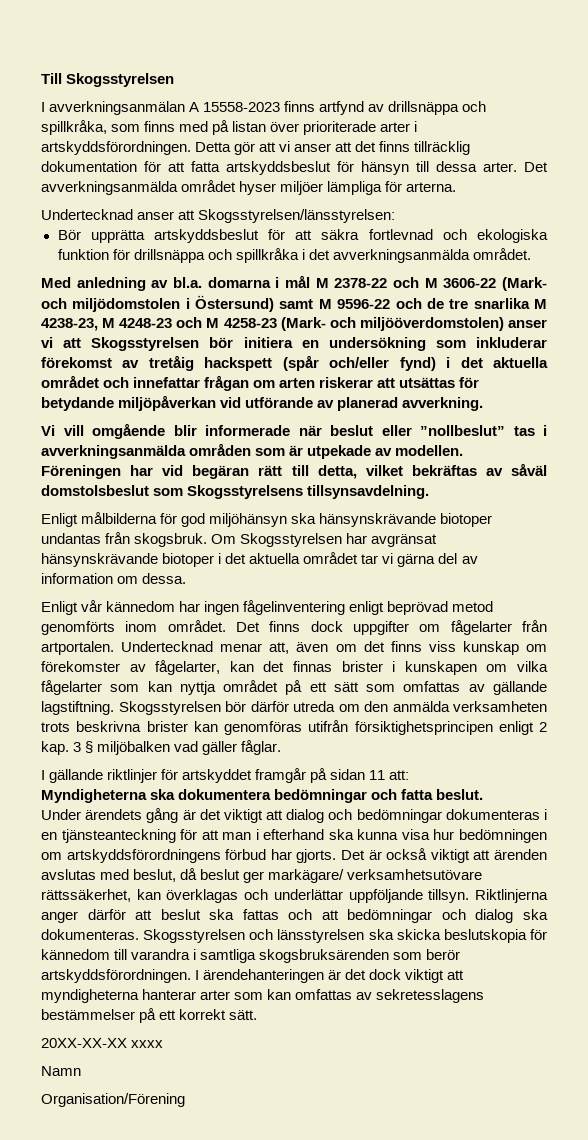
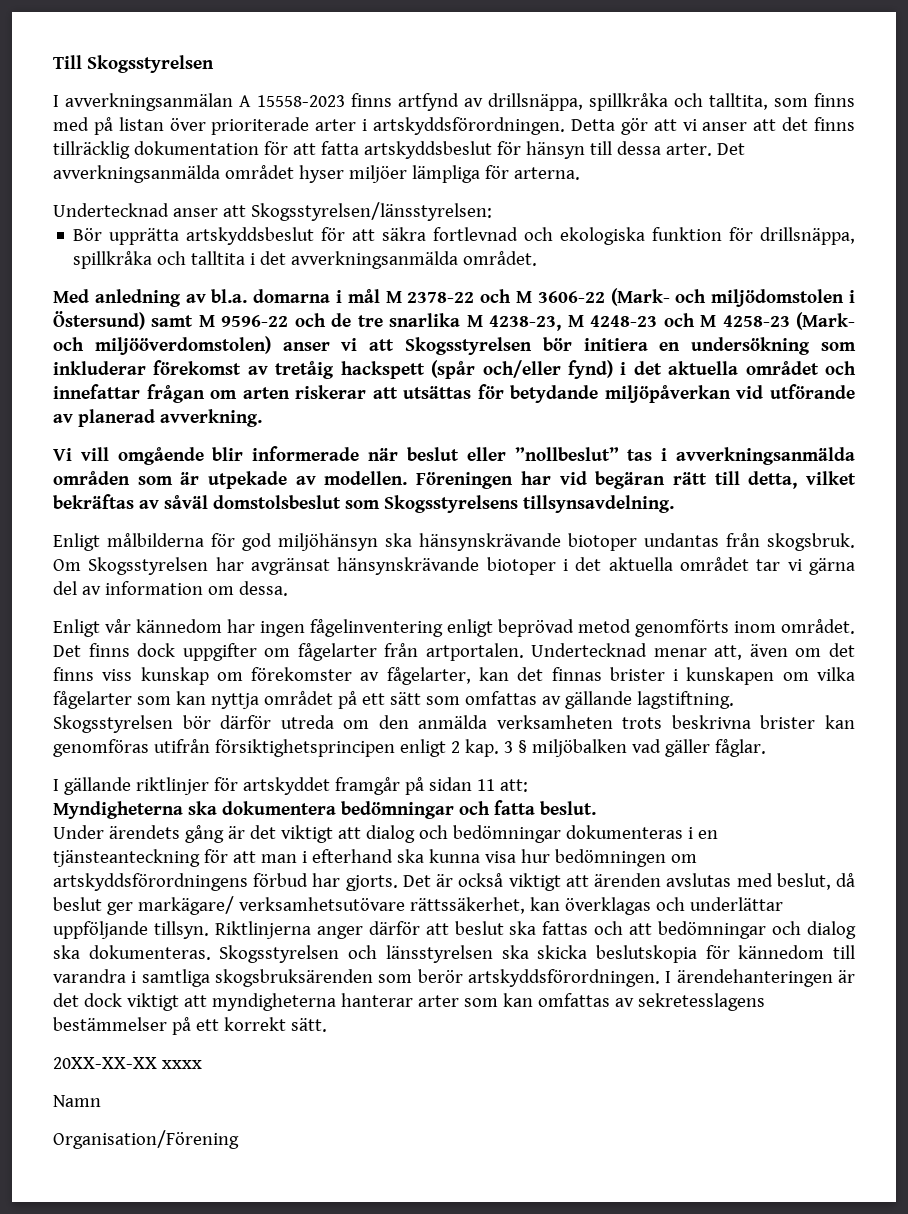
- I avverkningsanmälan A 15558-2023 finns artfynd av drillsnäppa och spillkråka, som finns med på listan över prioriterade arter i artskyddsförordningen.
+ I avverkningsanmälan A 15558-2023 finns artfynd av drillsnäppa, spillkråka och talltita, som finns med på listan över prioriterade arter i artskyddsförordningen.
- Bör upprätta artskyddsbeslut för att säkra fortlevnad och ekologiska funktion för drillsnäppa och spillkråka i det avverkningsanmälda området.
+ Bör upprätta artskyddsbeslut för att säkra fortlevnad och ekologiska funktion för drillsnäppa, spillkråka och talltita i det avverkningsanmälda området.

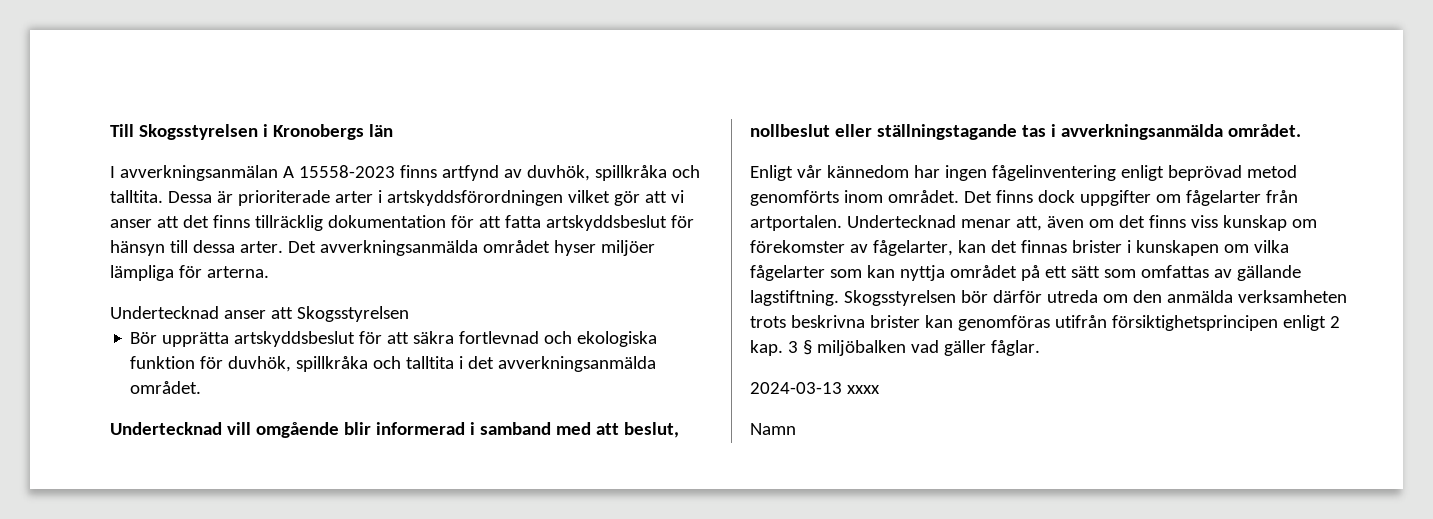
- Till Skogsstyrelsen
+ Till Skogsstyrelsen i Kronobergs län
- I avverkningsanmälan A 15558-2023 finns artfynd av drillsnäppa, spillkråka och talltita, som finns med på listan över prioriterade arter i artskyddsförordningen. Detta gör att vi anser att det finns tillräcklig dokumentation för att fatta artskyddsbeslut för hänsyn till dessa arter.
+ I avverkningsanmälan A 15558-2023 finns artfynd av duvhök, spillkråka och talltita. Dessa är prioriterade arter i artskyddsförordningen vilket gör att vi anser att det finns tillräcklig dokumentation för att fatta artskyddsbeslut för hänsyn till dessa arter.
- Undertecknad anser att Skogsstyrelsen/länsstyrelsen:
+ Undertecknad anser att Skogsstyrelsen
- Bör upprätta artskyddsbeslut för att säkra fortlevnad och ekologiska funktion för drillsnäppa, spillkråka och talltita i det avverkningsanmälda området.
+ Bör upprätta artskyddsbeslut för att säkra fortlevnad och ekologiska funktion för duvhök, spillkråka och talltita i det avverkningsanmälda området.
- Med anledning av bl.a. domarna i mål M 2378-22 och M 3606-22 (Mark- och miljödomstolen i Östersund) samt M 9596-22 och de tre snarlika M 4238-23, M 4248-23 och M 4258-23 (Mark- och miljööverdomstolen) anser vi att Skogsstyrelsen bör initiera en undersökning som inkluderar förekomst av tretåig hackspett (spår och/eller fynd) i det aktuella området och innefattar frågan om arten riskerar att utsättas för betydande miljöpåverkan vid utförande av planerad avverkning.
- Vi vill omgående blir informerade när beslut eller ”nollbeslut” tas i avverkningsanmälda områden som är utpekade av modellen. Föreningen har vid begäran rätt till detta, vilket bekräftas av såväl domstolsbeslut som Skogsstyrelsens tillsynsavdelning.
- Enligt målbilderna för god miljöhänsyn ska hänsynskrävande biotoper undantas från skogsbruk. Om Skogsstyrelsen har avgränsat hänsynskrävande biotoper i det aktuella området tar vi gärna del av information om dessa.
+ Undertecknad vill omgående blir informerad i samband med att beslut, nollbeslut eller ställningstagande tas i avverkningsanmälda området.
- I gällande riktlinjer för artskyddet framgår på sidan 11 att:
- Myndigheterna ska dokumentera bedömningar och fatta beslut.
- Under ärendets gång är det viktigt att dialog och bedömningar dokumenteras i en tjänsteanteckning för att man i efterhand ska kunna visa hur bedömningen om artskyddsförordningens förbud har gjorts. Det är också viktigt att ärenden avslutas med beslut, då beslut ger markägare/ verksamhetsutövare rättssäkerhet, kan överklagas och underlättar uppföljande tillsyn. Riktlinjerna anger därför att beslut ska fattas och att bedömningar och dialog ska dokumenteras. Skogsstyrelsen och länsstyrelsen ska skicka beslutskopia för kännedom till varandra i samtliga skogsbruksärenden som berör artskyddsförordningen. I ärendehanteringen är det dock viktigt att myndigheterna hanterar arter som kan omfattas av sekretesslagens bestämmelser på ett korrekt sätt.
- 20XX-XX-XX xxxx
+ 2024-03-13 xxxx
- Organisation/Förening

